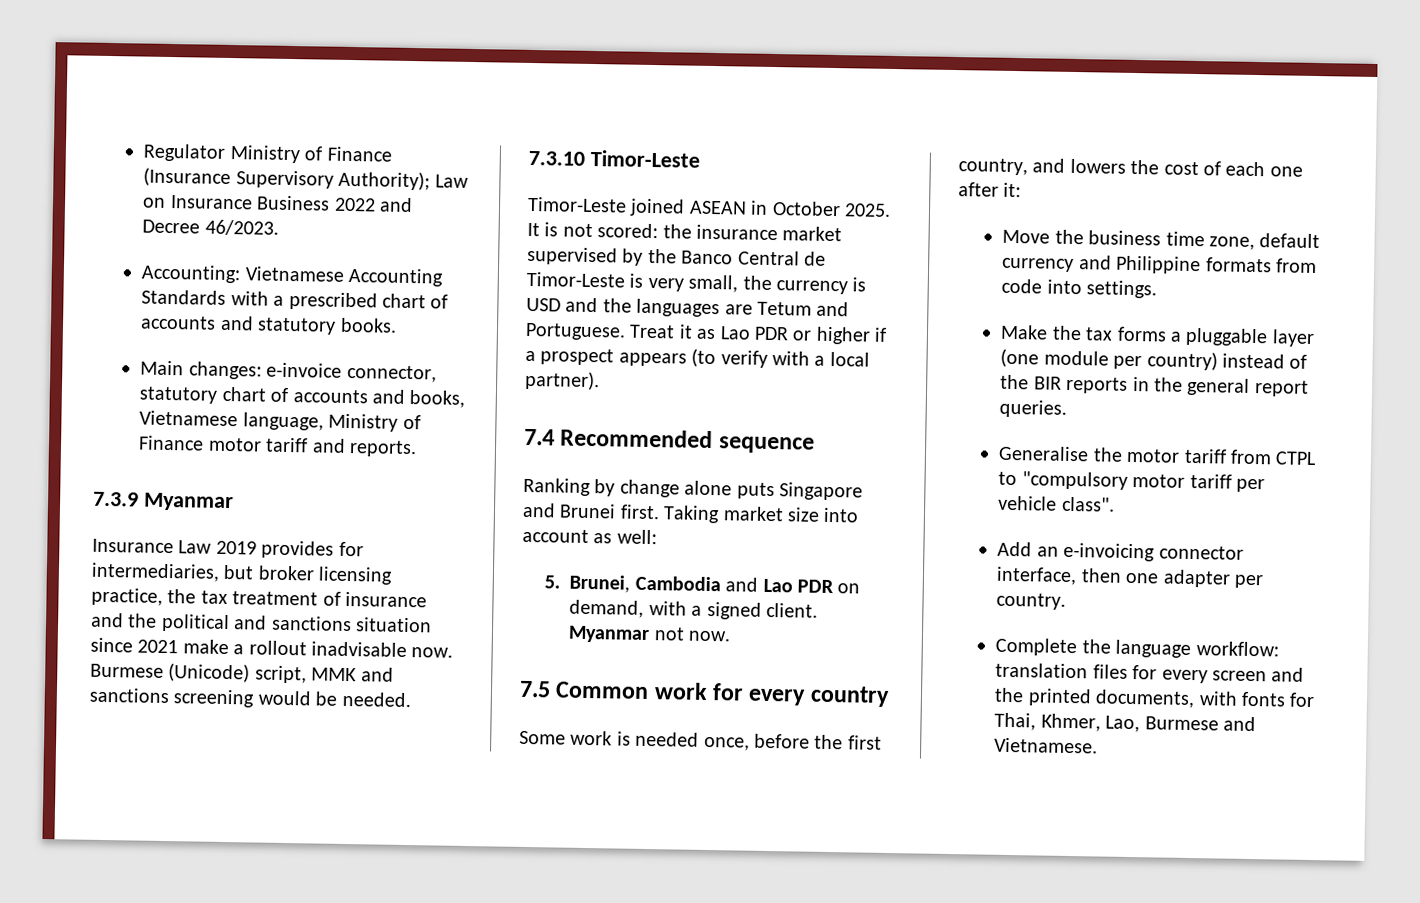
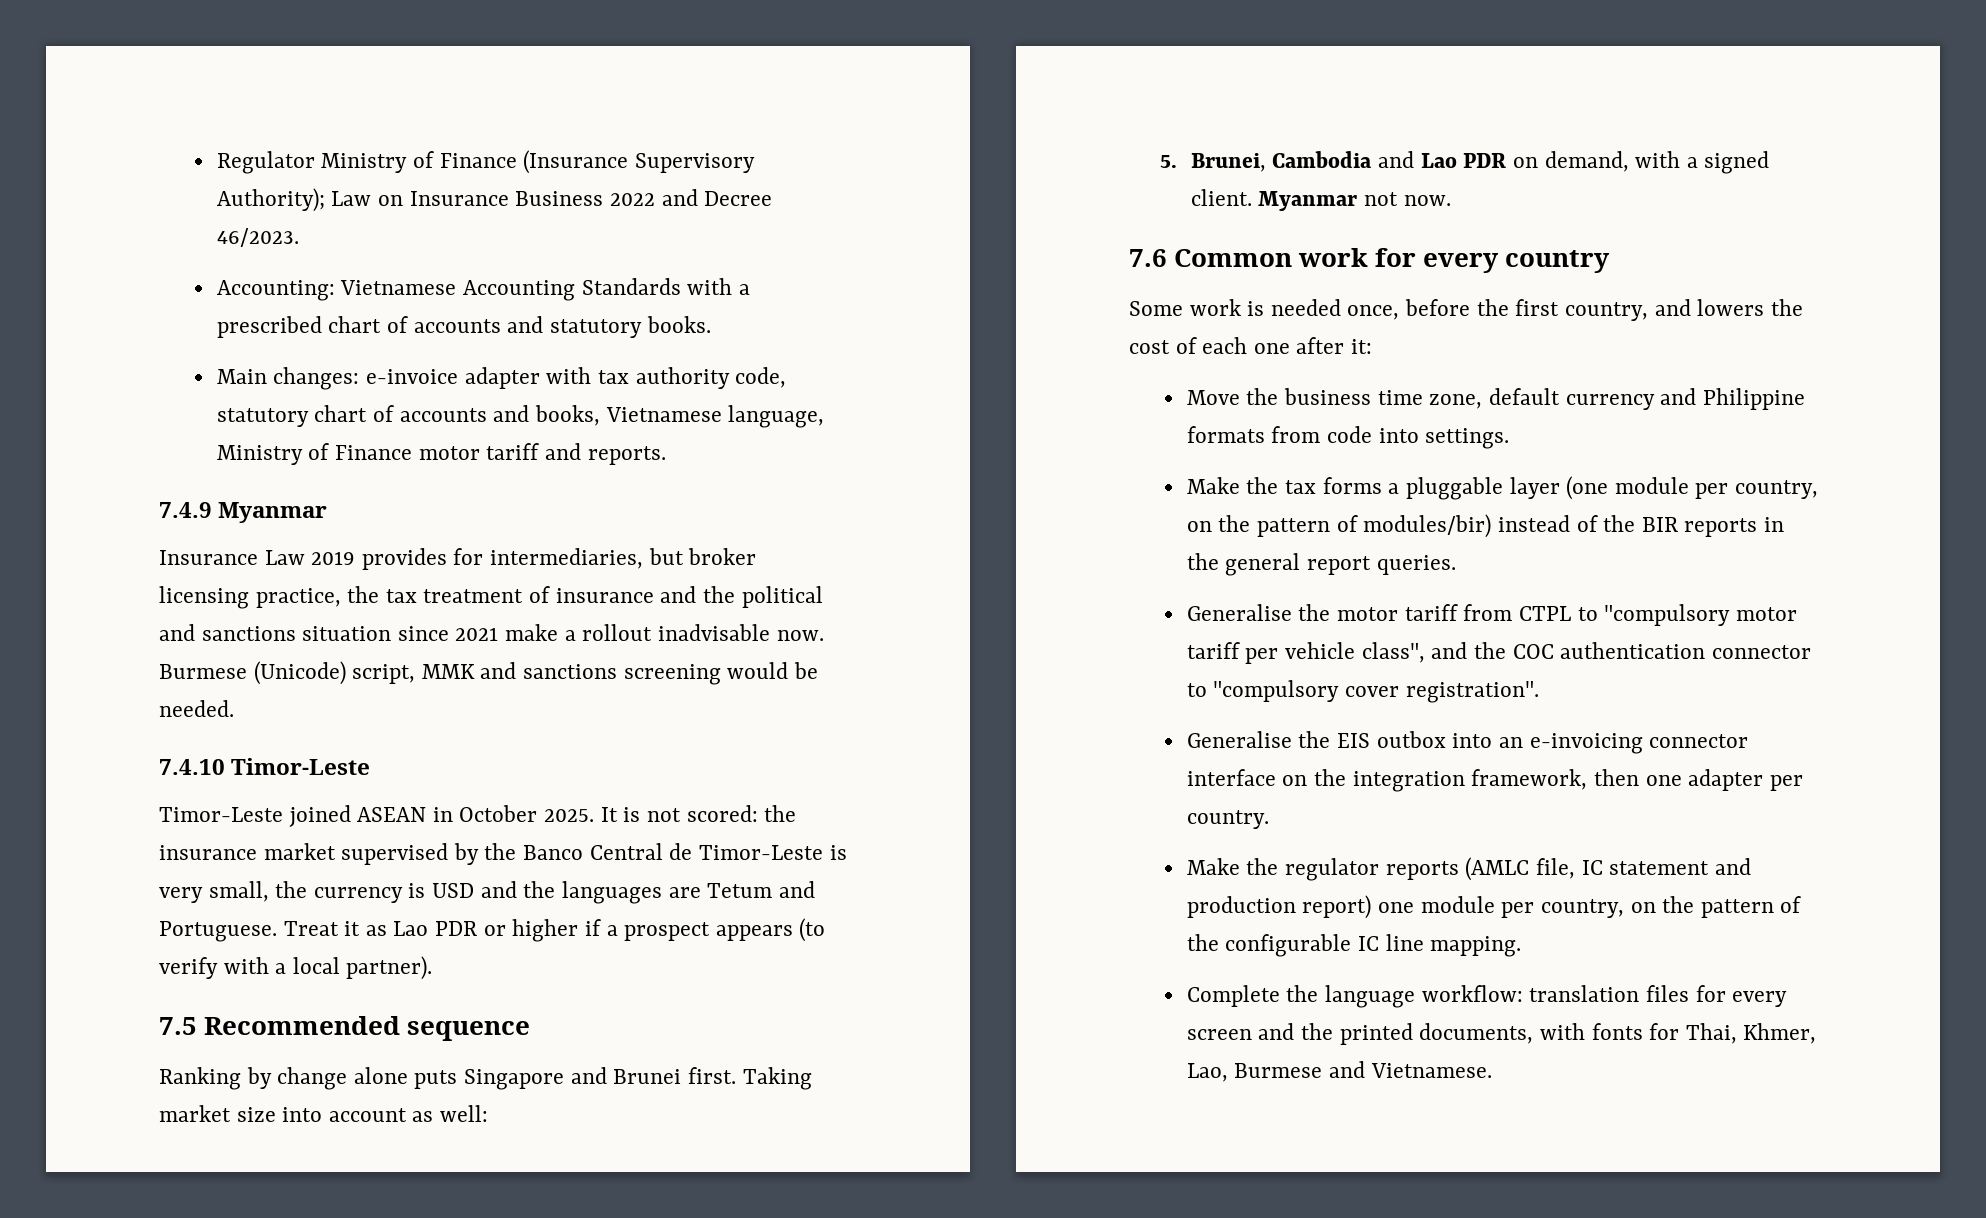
- Main changes: e-invoice connector, statutory chart of accounts and books, Vietnamese language, Ministry of Finance motor tariff and reports.
+ Main changes: e-invoice adapter with tax authority code, statutory chart of accounts and books, Vietnamese language, Ministry of Finance motor tariff and reports.
- 7.3.9 Myanmar
+ 7.4.9 Myanmar
- 7.3.10 Timor-Leste
+ 7.4.10 Timor-Leste
- 7.4 Recommended sequence
+ 7.5 Recommended sequence
- 7.5 Common work for every country
+ 7.6 Common work for every country
- Make the tax forms a pluggable layer (one module per country) instead of the BIR reports in the general report queries.
+ Make the tax forms a pluggable layer (one module per country, on the pattern of modules/bir) instead of the BIR reports in the general report queries.
- Generalise the motor tariff from CTPL to "compulsory motor tariff per vehicle class".
- Add an e-invoicing connector interface, then one adapter per country.
+ Generalise the motor tariff from CTPL to "compulsory motor tariff per vehicle class", and the COC authentication connector to "compulsory cover registration".
+ Generalise the EIS outbox into an e-invoicing connector interface on the integration framework, then one adapter per country.
+ Make the regulator reports (AMLC file, IC statement and production report) one module per country, on the pattern of the configurable IC line mapping.

